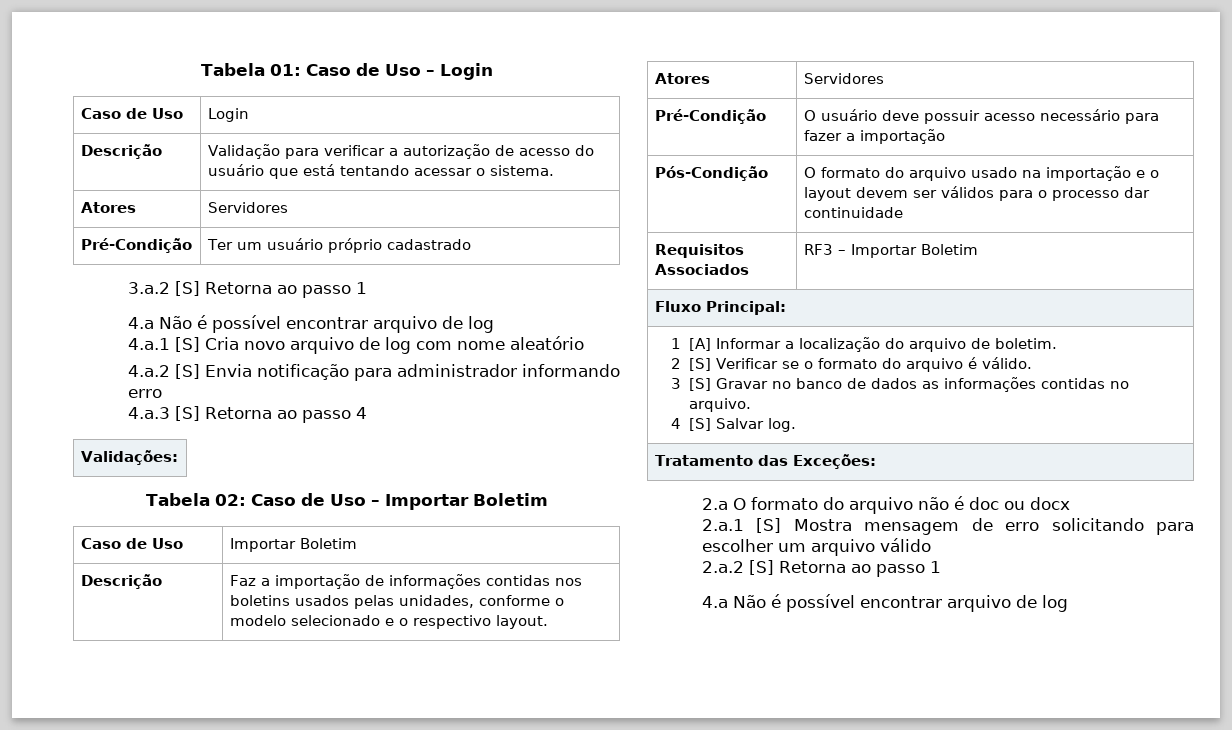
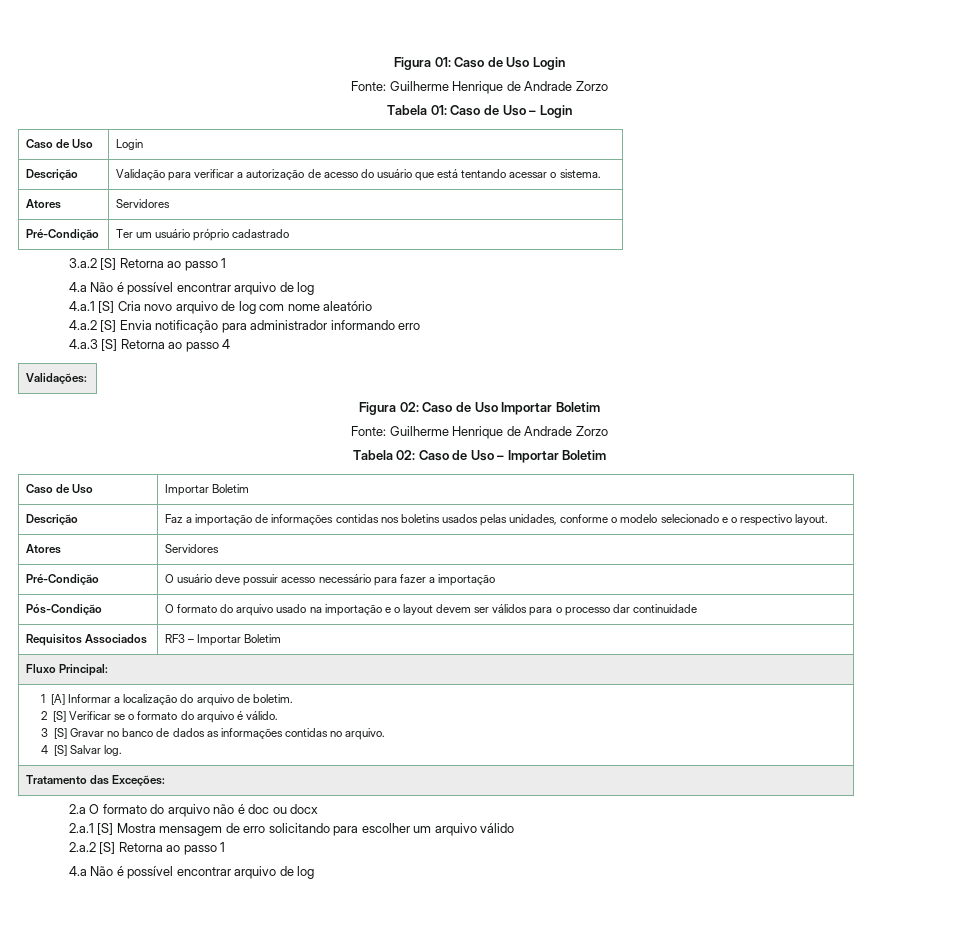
+ Figura 01: Caso de Uso Login
+ Fonte: Guilherme Henrique de Andrade Zorzo
+ Figura 02: Caso de Uso Importar Boletim
+ Fonte: Guilherme Henrique de Andrade Zorzo

